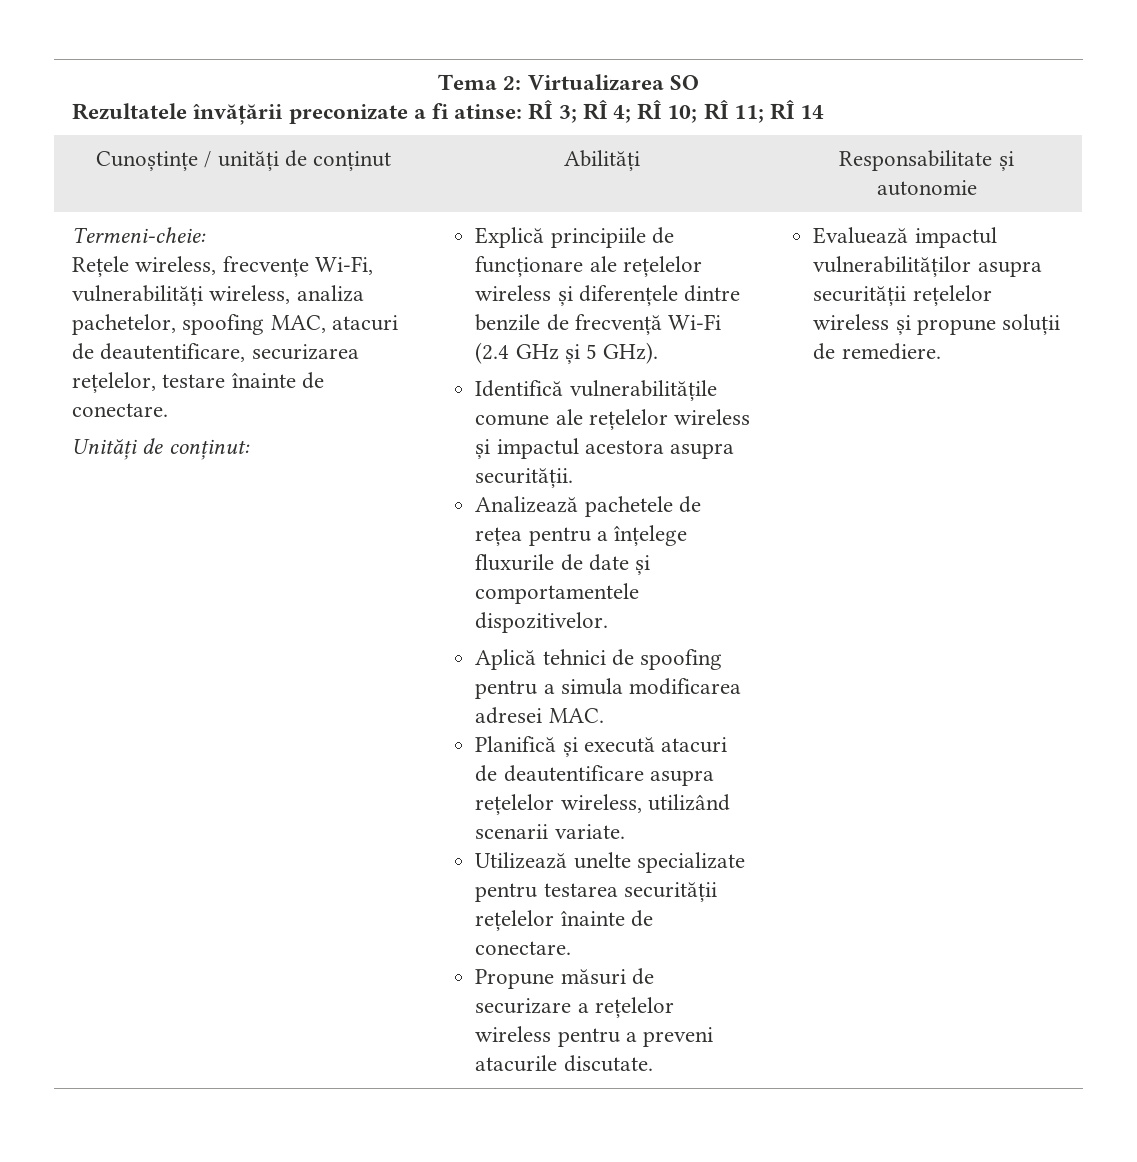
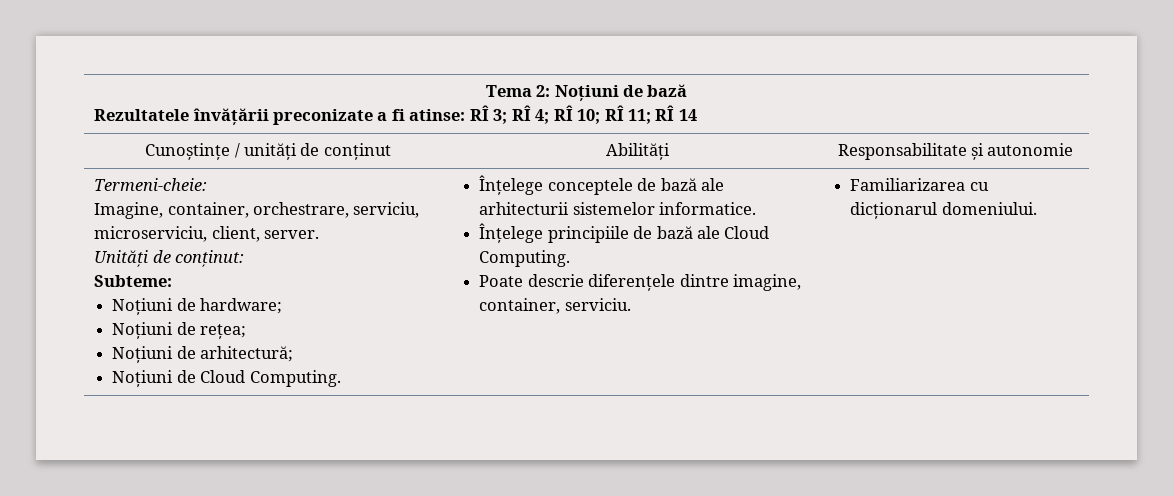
- Tema 2: Virtualizarea SO
+ Tema 2: Noțiuni de bază
- Rețele wireless, frecvențe Wi-Fi, vulnerabilități wireless, analiza pachetelor, spoofing MAC, atacuri de deautentificare, securizarea rețelelor, testare înainte de conectare.
- Unități de conținut: | Explică principiile de funcționare ale rețelelor wireless și diferențele dintre benzile de frecvență Wi-Fi (2.4 GHz și 5 GHz).
- Identifică vulnerabilitățile comune ale rețelelor wireless și impactul acestora asupra securității.
- Analizează pachetele de rețea pentru a înțelege fluxurile de date și comportamentele dispozitivelor.
- Aplică tehnici de spoofing pentru a simula modificarea adresei MAC.
- Planifică și execută atacuri de deautentificare asupra rețelelor wireless, utilizând scenarii variate.
- Utilizează unelte specializate pentru testarea securității rețelelor înainte de conectare.
- Propune măsuri de securizare a rețelelor wireless pentru a preveni atacurile discutate. | Evaluează impactul vulnerabilităților asupra securității rețelelor wireless și propune soluții de remediere.
+ Imagine, container, orchestrare, serviciu, microserviciu, client, server.
+ Unități de conținut:
+ Subteme:
+ Noțiuni de hardware;
+ Noțiuni de rețea;
+ Noțiuni de arhitectură;
+ Noțiuni de Cloud Computing. | Înțelege conceptele de bază ale arhitecturii sistemelor informatice.
+ Înțelege principiile de bază ale Cloud Computing.
+ Poate descrie diferențele dintre imagine, container, serviciu. | Familiarizarea cu dicționarul domeniului.

